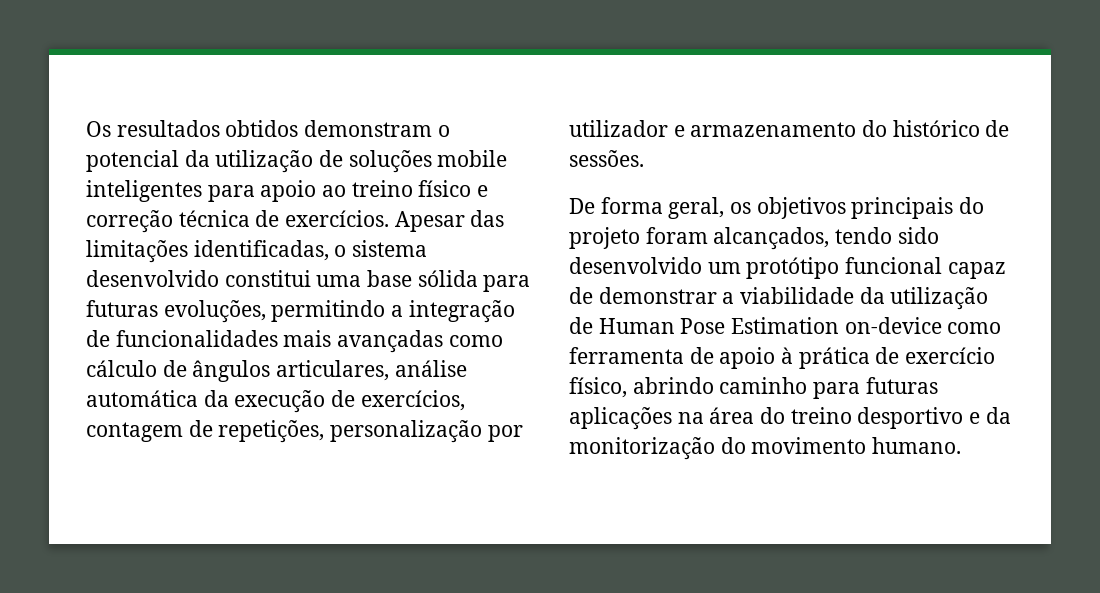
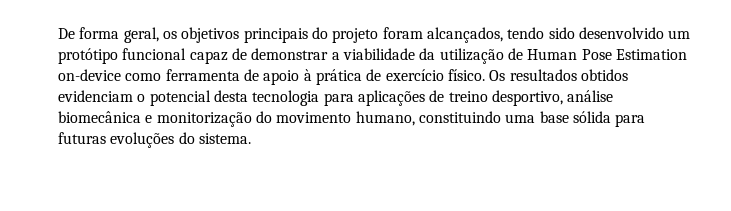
- Os resultados obtidos demonstram o potencial da utilização de soluções mobile inteligentes para apoio ao treino físico e correção técnica de exercícios. Apesar das limitações identificadas, o sistema desenvolvido constitui uma base sólida para futuras evoluções, permitindo a integração de funcionalidades mais avançadas como cálculo de ângulos articulares, análise automática da execução de exercícios, contagem de repetições, personalização por utilizador e armazenamento do histórico de sessões.
- De forma geral, os objetivos principais do projeto foram alcançados, tendo sido desenvolvido um protótipo funcional capaz de demonstrar a viabilidade da utilização de Human Pose Estimation on-device como ferramenta de apoio à prática de exercício físico, abrindo caminho para futuras aplicações na área do treino desportivo e da monitorização do movimento humano.
+ De forma geral, os objetivos principais do projeto foram alcançados, tendo sido desenvolvido um protótipo funcional capaz de demonstrar a viabilidade da utilização de Human Pose Estimation on-device como ferramenta de apoio à prática de exercício físico. Os resultados obtidos evidenciam o potencial desta tecnologia para aplicações de treino desportivo, análise biomecânica e monitorização do movimento humano, constituindo uma base sólida para futuras evoluções do sistema.

